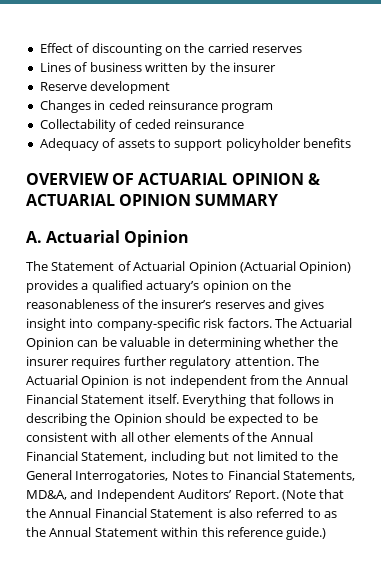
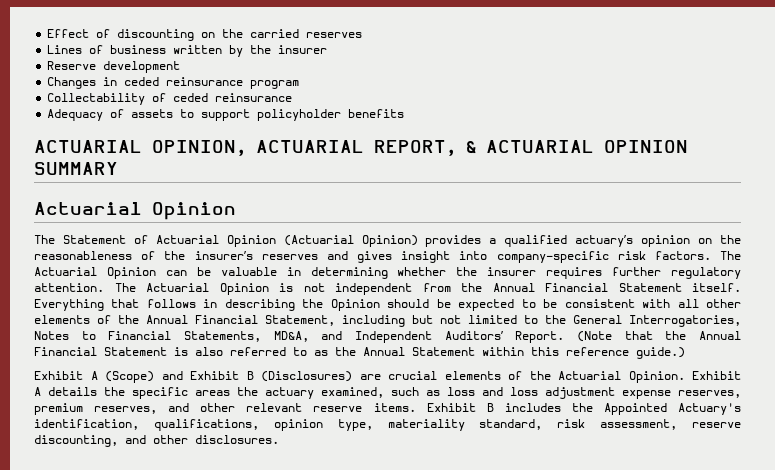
- OVERVIEW OF ACTUARIAL OPINION & ACTUARIAL OPINION SUMMARY
- A. Actuarial Opinion
+ ACTUARIAL OPINION, ACTUARIAL REPORT, & ACTUARIAL OPINION SUMMARY
+ Actuarial Opinion
+ Exhibit A (Scope) and Exhibit B (Disclosures) are crucial elements of the Actuarial Opinion. Exhibit A details the specific areas the actuary examined, such as loss and loss adjustment expense reserves, premium reserves, and other relevant reserve items. Exhibit B includes the Appointed Actuary's identification, qualifications, opinion type, materiality standard, risk assessment, reserve discounting, and other disclosures.

